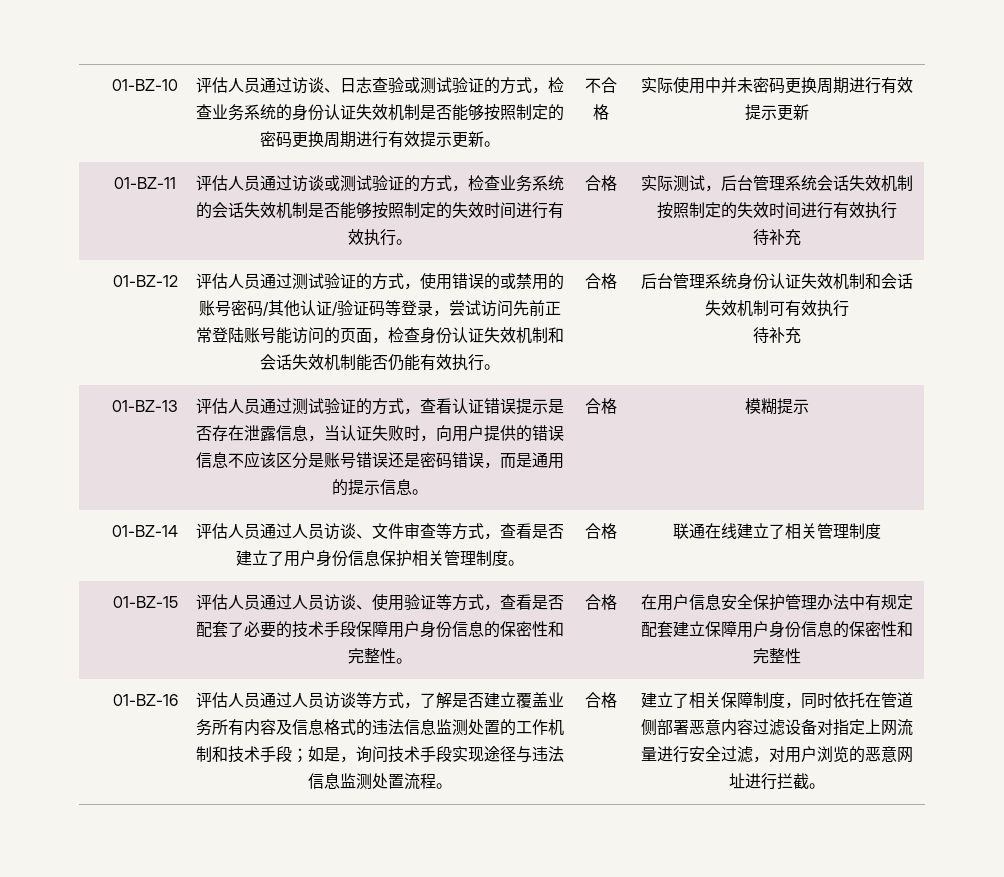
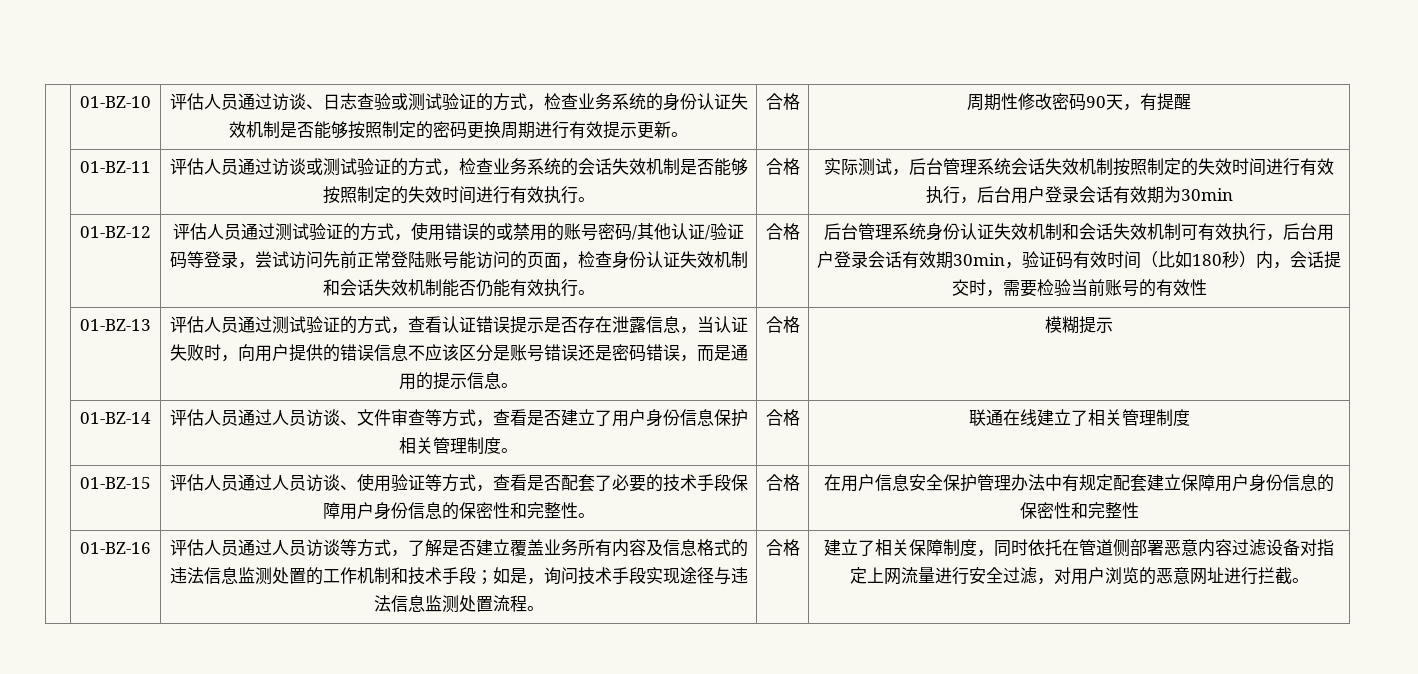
- 不合格 | 实际使用中并未密码更换周期进行有效提示更新
+ 合格 | 周期性修改密码90天，有提醒
- 实际测试，后台管理系统会话失效机制按照制定的失效时间进行有效执行
- 待补充
+ 实际测试，后台管理系统会话失效机制按照制定的失效时间进行有效执行，后台用户登录会话有效期为30min
- 后台管理系统身份认证失效机制和会话失效机制可有效执行
- 待补充
+ 后台管理系统身份认证失效机制和会话失效机制可有效执行，后台用户登录会话有效期30min，验证码有效时间（比如180秒）内，会话提交时，需要检验当前账号的有效性

